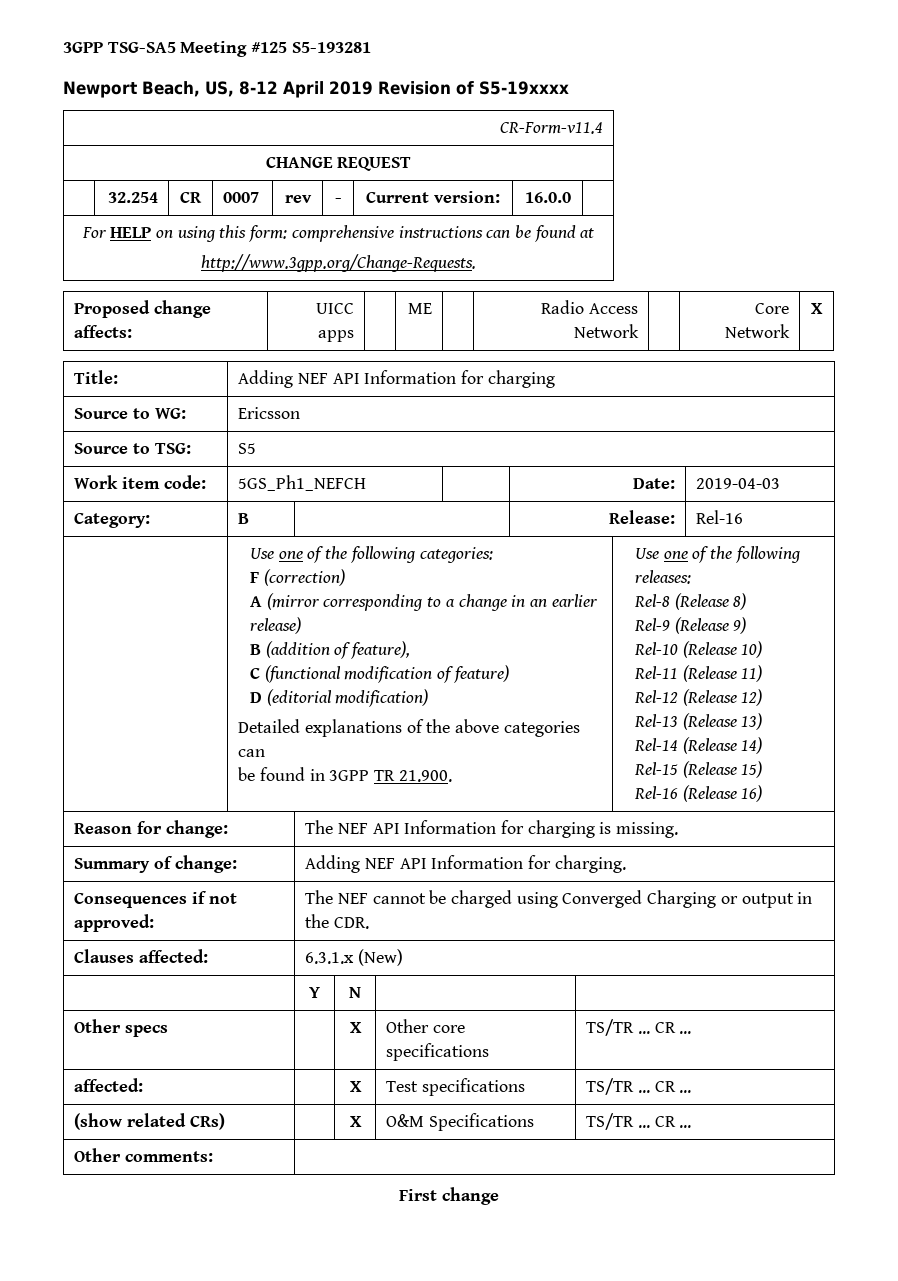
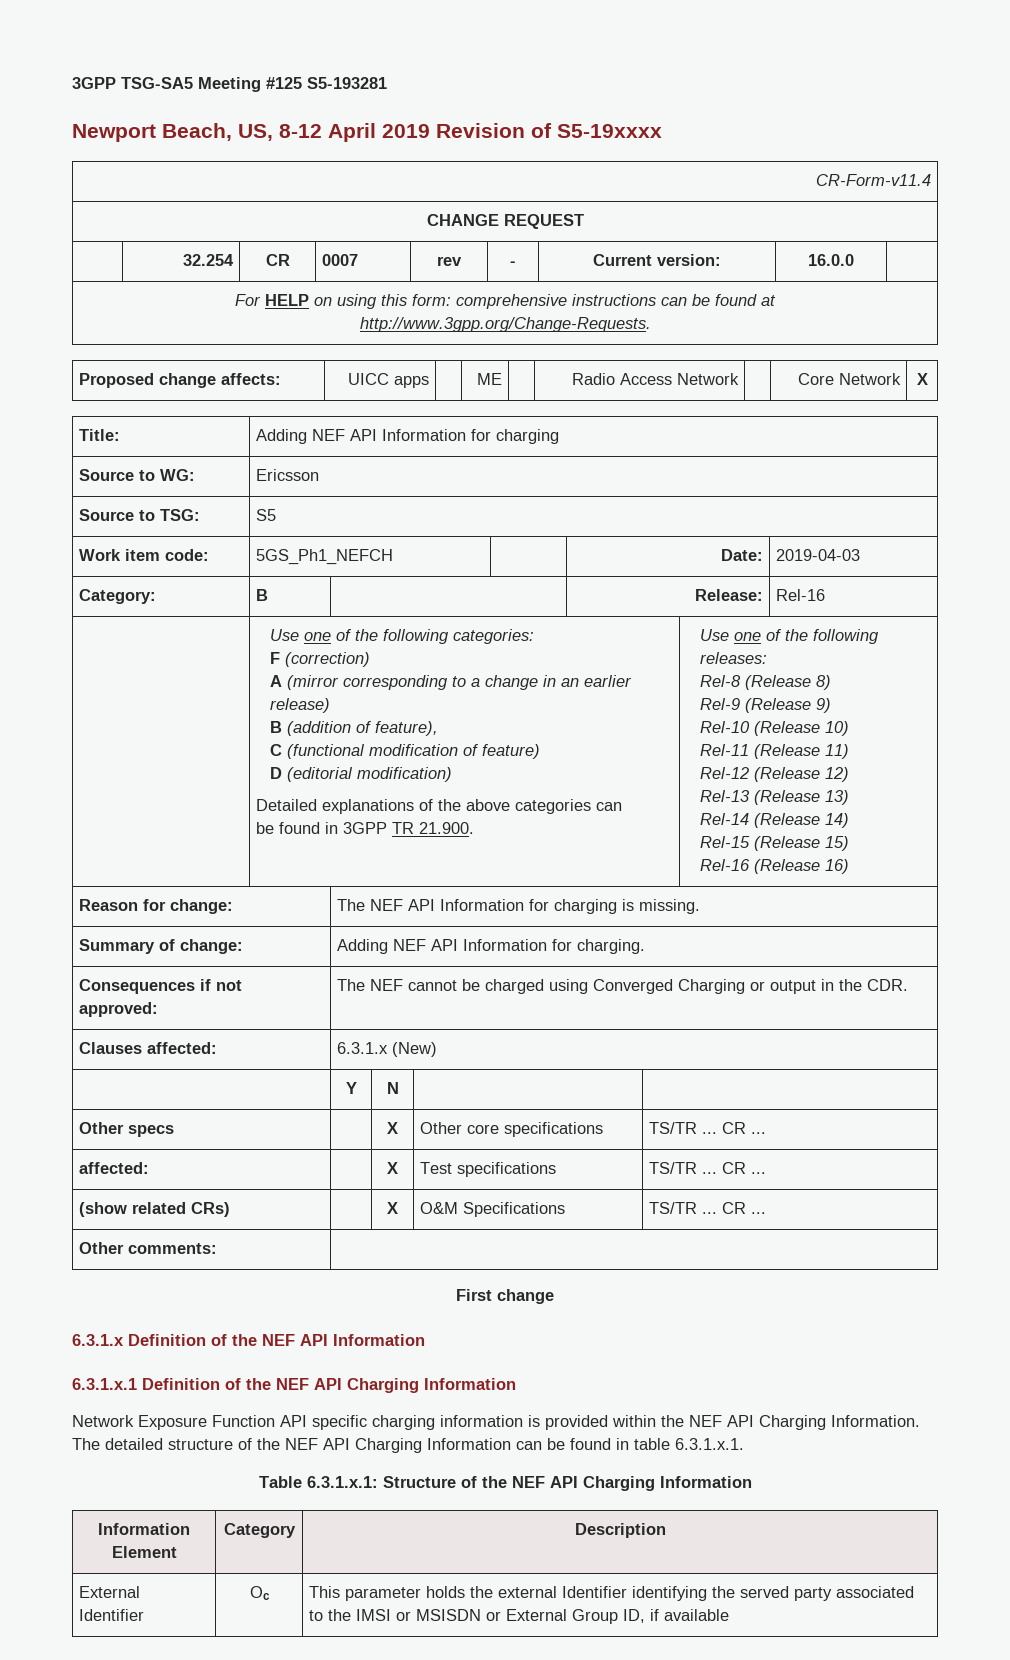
+ 6.3.1.x Definition of the NEF API Information
+ 6.3.1.x.1 Definition of the NEF API Charging Information
+ Network Exposure Function API specific charging information is provided within the NEF API Charging Information. The detailed structure of the NEF API Charging Information can be found in table 6.3.1.x.1.
+ Table 6.3.1.x.1: Structure of the NEF API Charging Information
+ Information Element | Category | Description
+ External Identifier | Oc | This parameter holds the external Identifier identifying the served party associated to the IMSI or MSISDN or External Group ID, if available

